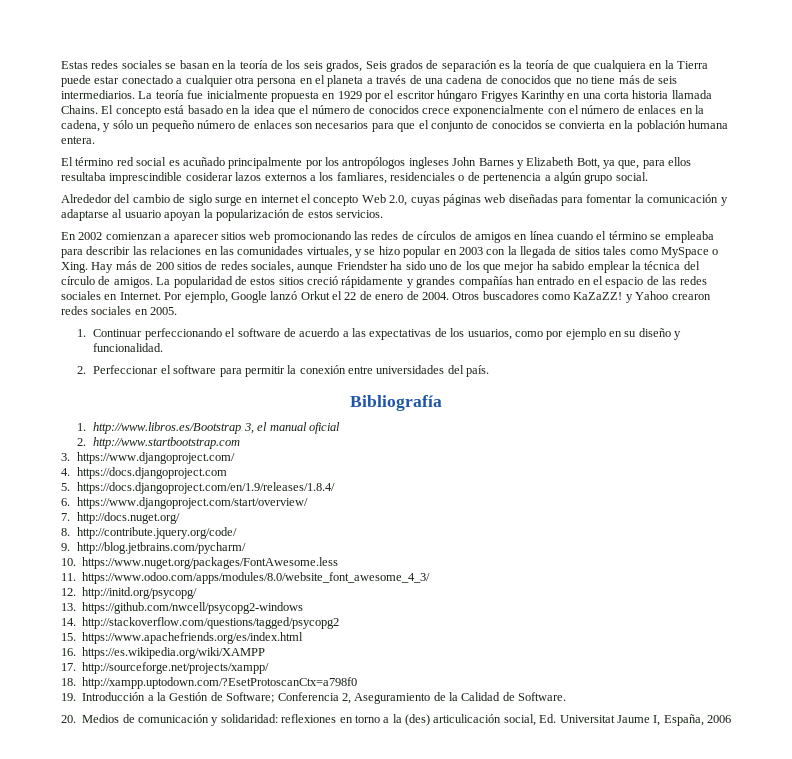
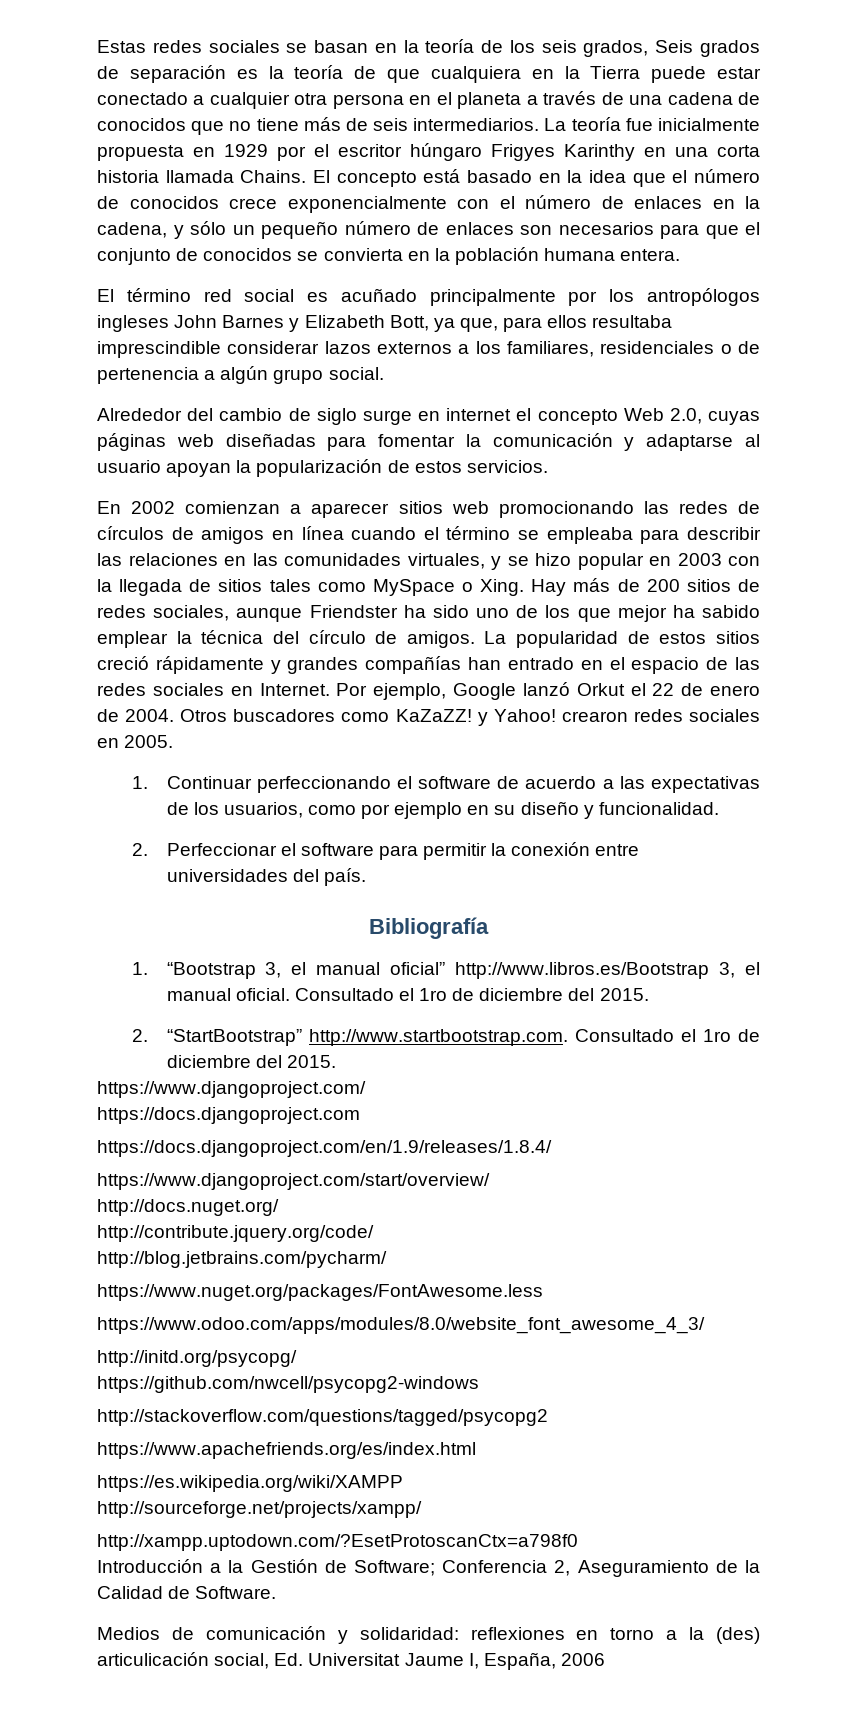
- El término red social es acuñado principalmente por los antropólogos ingleses John Barnes y Elizabeth Bott, ya que, para ellos resultaba imprescindible cosiderar lazos externos a los famliares, residenciales o de pertenencia a algún grupo social.
+ El término red social es acuñado principalmente por los antropólogos ingleses John Barnes y Elizabeth Bott, ya que, para ellos resultaba imprescindible considerar lazos externos a los familiares, residenciales o de pertenencia a algún grupo social.
- Otros buscadores como KaZaZZ! y Yahoo crearon redes sociales en 2005.
+ Otros buscadores como KaZaZZ! y Yahoo! crearon redes sociales en 2005.
- 1. http://www.libros.es/Bootstrap 3, el manual oficial
- 2. http://www.startbootstrap.com
- 3. https://www.djangoproject.com/
+ 1. “Bootstrap 3, el manual oficial” http://www.libros.es/Bootstrap 3, el manual oficial. Consultado el 1ro de diciembre del 2015.
+ 2. “StartBootstrap” http://www.startbootstrap.com. Consultado el 1ro de diciembre del 2015.
+ https://www.djangoproject.com/
- 4. https://docs.djangoproject.com
+ https://docs.djangoproject.com
- 5. https://docs.djangoproject.com/en/1.9/releases/1.8.4/
+ https://docs.djangoproject.com/en/1.9/releases/1.8.4/
- 6. https://www.djangoproject.com/start/overview/
+ https://www.djangoproject.com/start/overview/
- 7. http://docs.nuget.org/
+ http://docs.nuget.org/
- 8. http://contribute.jquery.org/code/
+ http://contribute.jquery.org/code/
- 9. http://blog.jetbrains.com/pycharm/
+ http://blog.jetbrains.com/pycharm/
- 10. https://www.nuget.org/packages/FontAwesome.less
+ https://www.nuget.org/packages/FontAwesome.less
- 11. https://www.odoo.com/apps/modules/8.0/website_font_awesome_4_3/
+ https://www.odoo.com/apps/modules/8.0/website_font_awesome_4_3/
- 12. http://initd.org/psycopg/
+ http://initd.org/psycopg/
- 13. https://github.com/nwcell/psycopg2-windows
+ https://github.com/nwcell/psycopg2-windows
- 14. http://stackoverflow.com/questions/tagged/psycopg2
+ http://stackoverflow.com/questions/tagged/psycopg2
- 15. https://www.apachefriends.org/es/index.html
+ https://www.apachefriends.org/es/index.html
- 16. https://es.wikipedia.org/wiki/XAMPP
+ https://es.wikipedia.org/wiki/XAMPP
- 17. http://sourceforge.net/projects/xampp/
+ http://sourceforge.net/projects/xampp/
- 18. http://xampp.uptodown.com/?EsetProtoscanCtx=a798f0
+ http://xampp.uptodown.com/?EsetProtoscanCtx=a798f0
- 19. Introducción a la Gestión de Software; Conferencia 2, Aseguramiento de la Calidad de Software.
+ Introducción a la Gestión de Software; Conferencia 2, Aseguramiento de la Calidad de Software.
- 20. Medios de comunicación y solidaridad: reflexiones en torno a la (des) articulicación social, Ed. Universitat Jaume I, España, 2006
+ Medios de comunicación y solidaridad: reflexiones en torno a la (des) articulicación social, Ed. Universitat Jaume I, España, 2006

